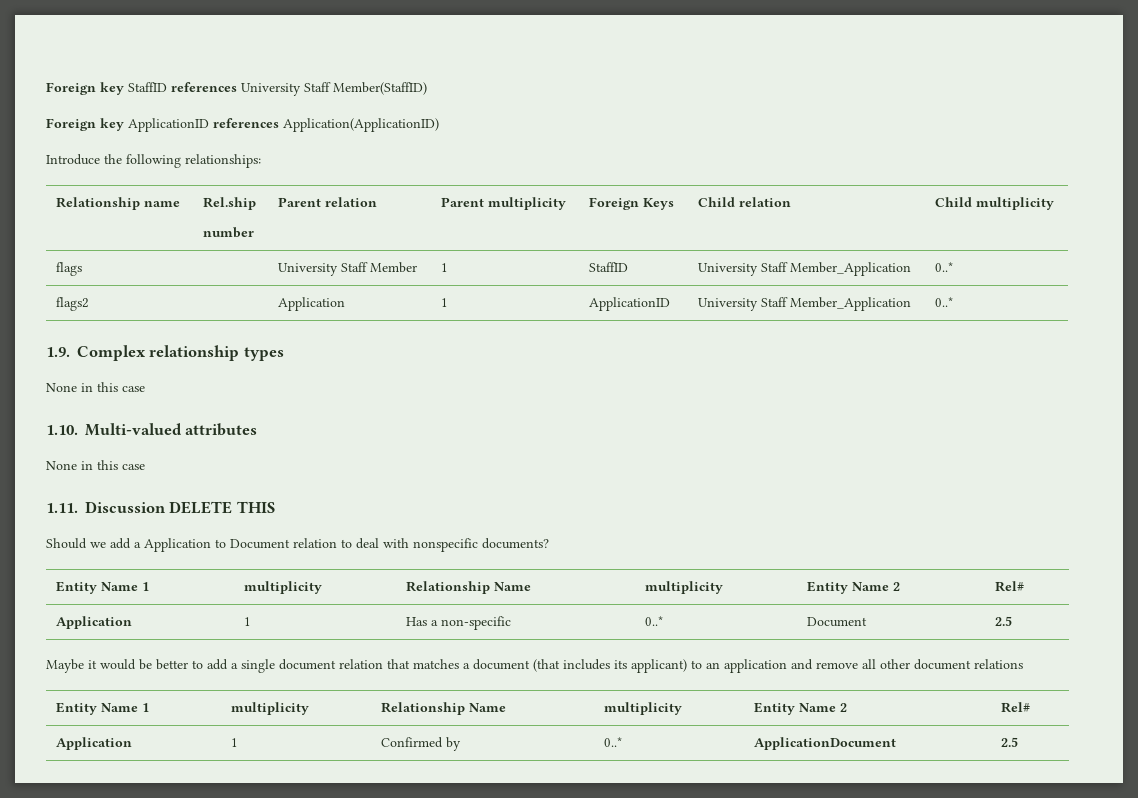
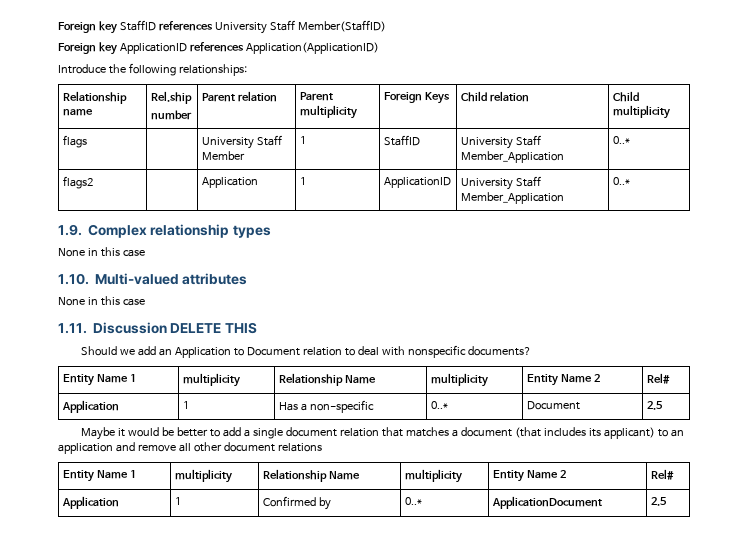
- Should we add a Application to Document relation to deal with nonspecific documents?
+ Should we add an Application to Document relation to deal with nonspecific documents?

